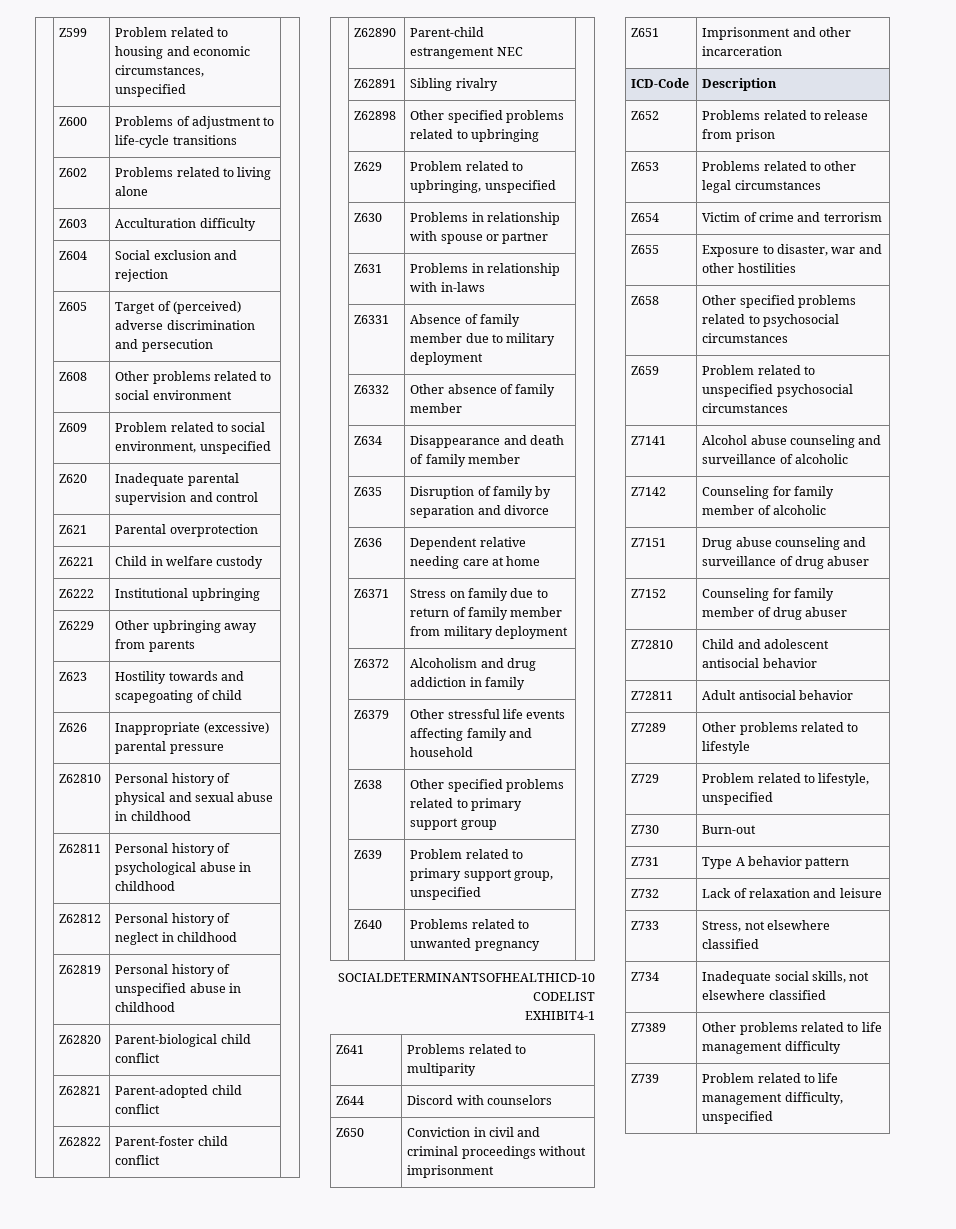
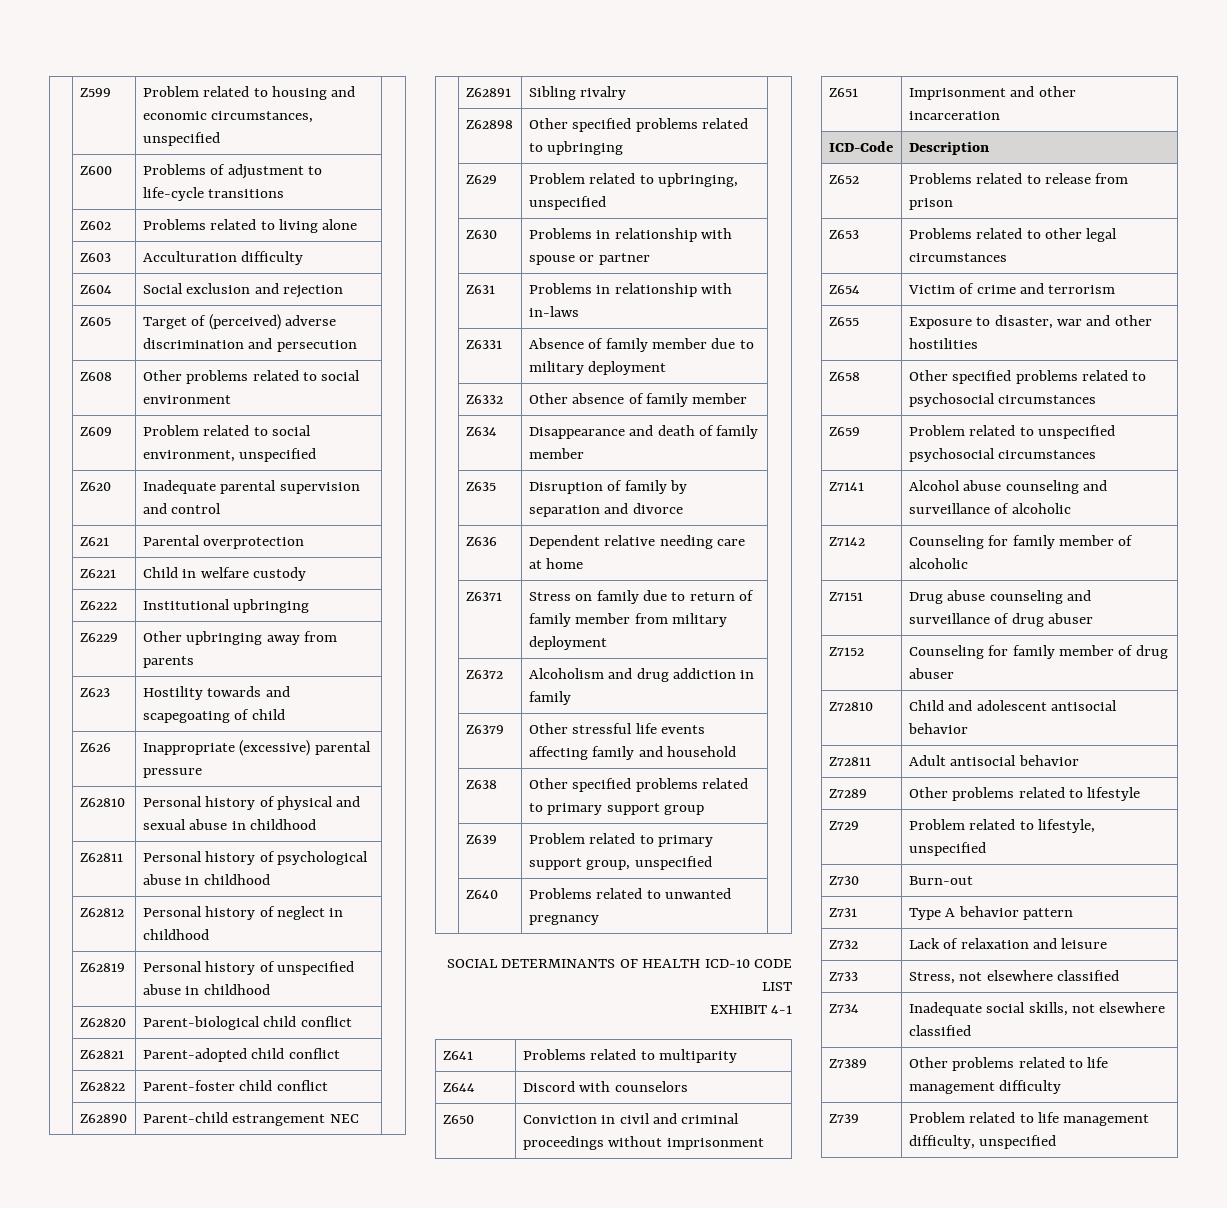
- SOCIALDETERMINANTSOFHEALTHICD-10 CODELIST
- EXHIBIT4-1
+ SOCIAL DETERMINANTS OF HEALTH ICD-10 CODE LIST
+ EXHIBIT 4-1

